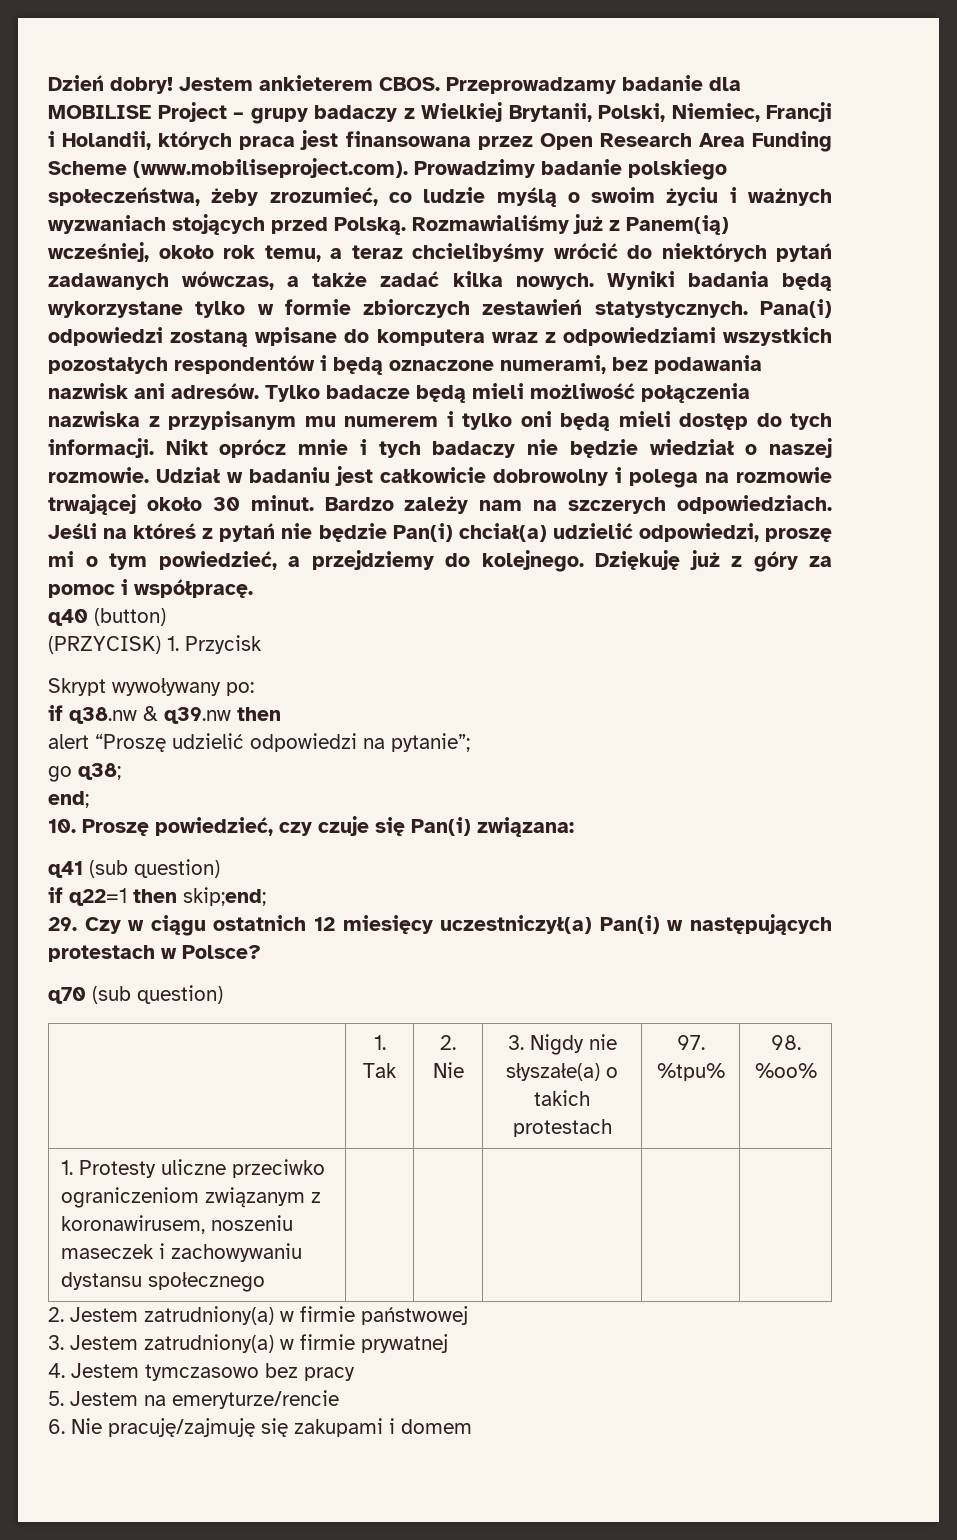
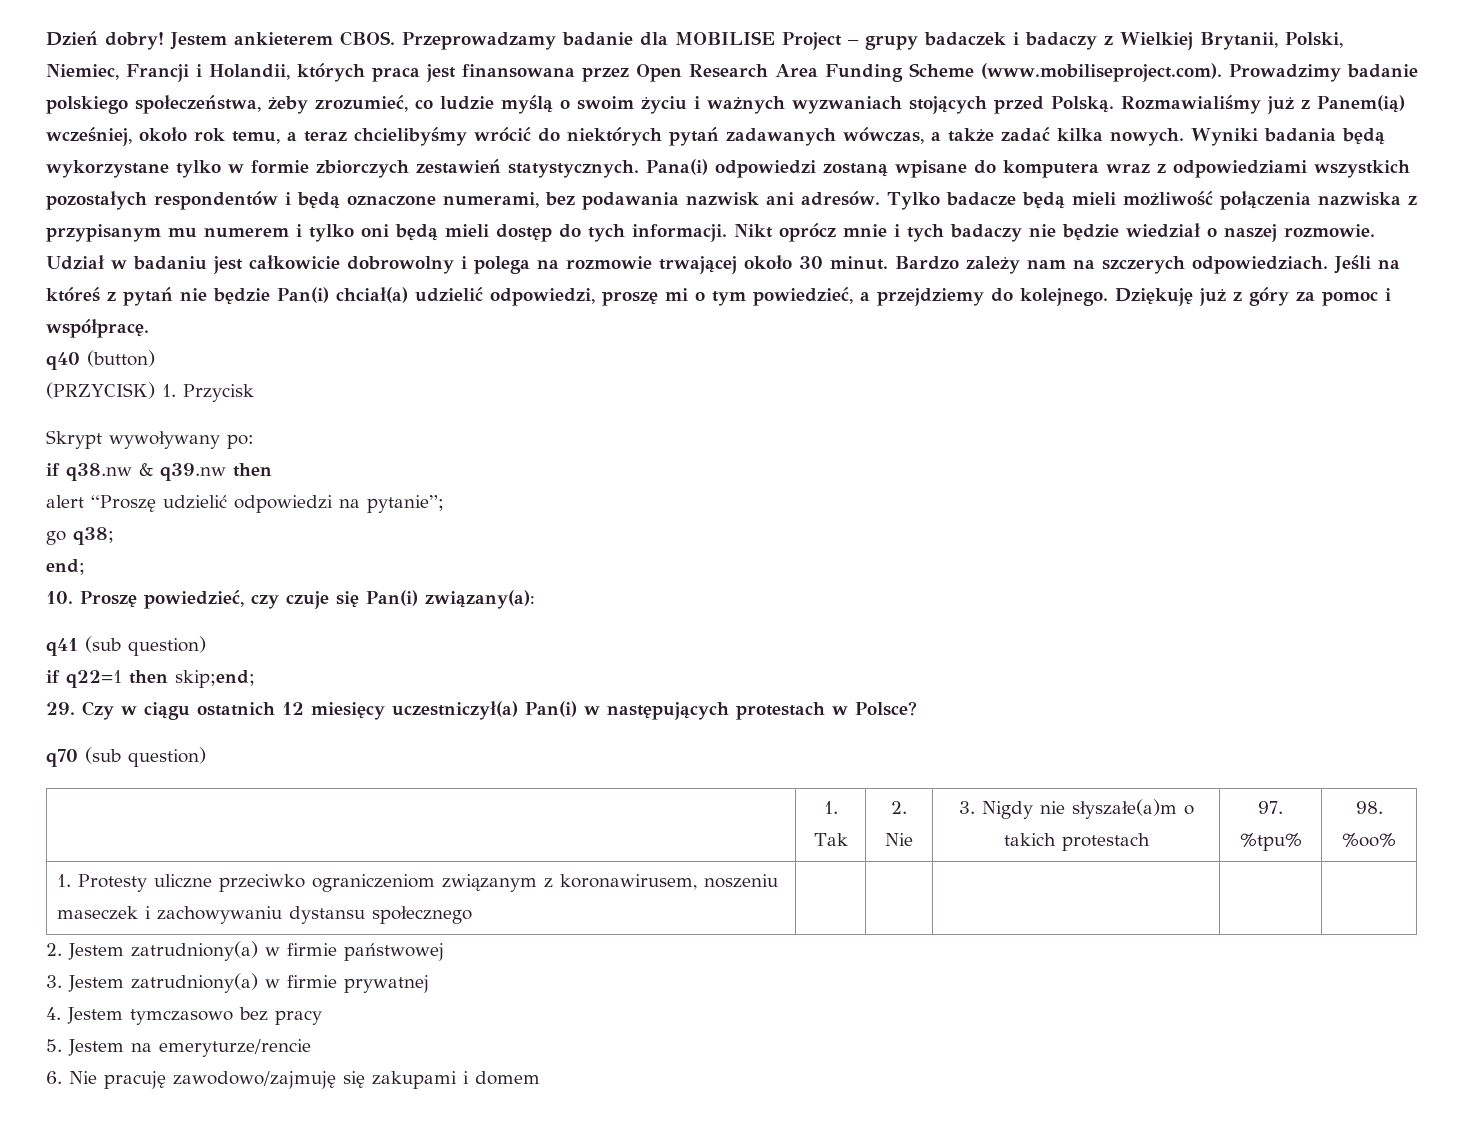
- Przeprowadzamy badanie dla MOBILISE Project – grupy badaczy z Wielkiej Brytanii, Polski, Niemiec, Francji i Holandii, których praca jest finansowana przez Open Research Area Funding Scheme (www.mobiliseproject.com). Prowadzimy badanie polskiego społeczeństwa, żeby zrozumieć, co ludzie myślą o swoim życiu i ważnych wyzwaniach stojących przed Polską.
+ Przeprowadzamy badanie dla MOBILISE Project – grupy badaczek i badaczy z Wielkiej Brytanii, Polski, Niemiec, Francji i Holandii, których praca jest finansowana przez Open Research Area Funding Scheme (www.mobiliseproject.com). Prowadzimy badanie polskiego społeczeństwa, żeby zrozumieć, co ludzie myślą o swoim życiu i ważnych wyzwaniach stojących przed Polską.
- 10. Proszę powiedzieć, czy czuje się Pan(i) związana:
+ 10. Proszę powiedzieć, czy czuje się Pan(i) związany(a):
- | 1. Tak | 2. Nie | 3. Nigdy nie słyszałe(a) o takich protestach | 97. %tpu% | 98. %oo%
+ | 1. Tak | 2. Nie | 3. Nigdy nie słyszałe(a)m o takich protestach | 97. %tpu% | 98. %oo%
- 6. Nie pracuję/zajmuję się zakupami i domem
+ 6. Nie pracuję zawodowo/zajmuję się zakupami i domem

